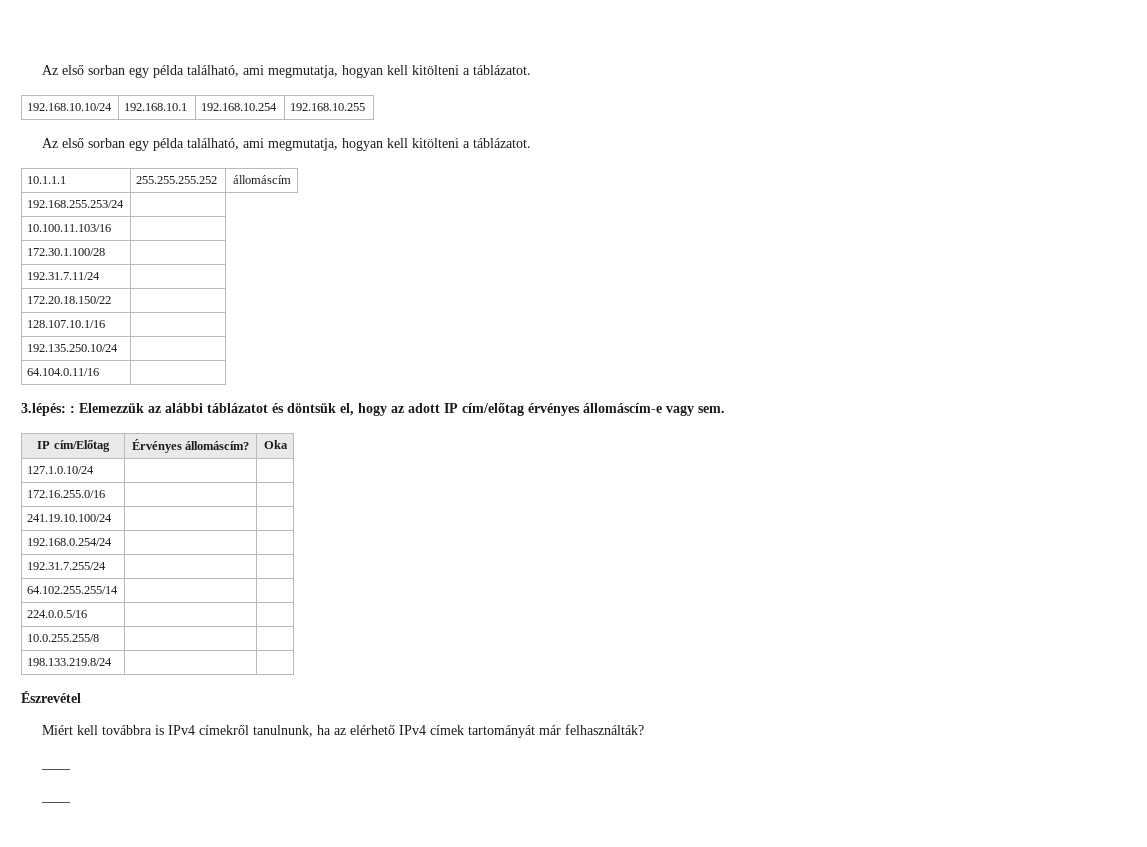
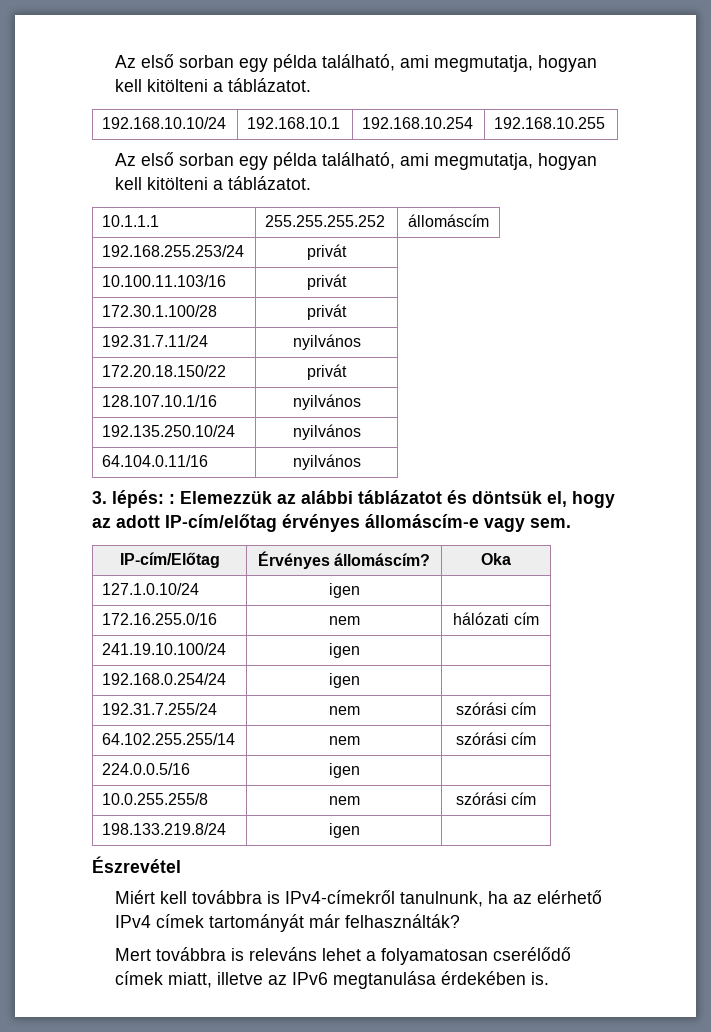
- 192.168.255.253/24 |
+ 192.168.255.253/24 | privát
- 10.100.11.103/16 |
+ 10.100.11.103/16 | privát
- 172.30.1.100/28 |
+ 172.30.1.100/28 | privát
- 192.31.7.11/24 |
+ 192.31.7.11/24 | nyilvános
- 172.20.18.150/22 |
+ 172.20.18.150/22 | privát
- 128.107.10.1/16 |
+ 128.107.10.1/16 | nyilvános
- 192.135.250.10/24 |
+ 192.135.250.10/24 | nyilvános
- 64.104.0.11/16 |
- 3.lépés: : Elemezzük az alábbi táblázatot és döntsük el, hogy az adott IP cím/előtag érvényes állomáscím-e vagy sem.
+ 64.104.0.11/16 | nyilvános
+ 3. lépés: : Elemezzük az alábbi táblázatot és döntsük el, hogy az adott IP-cím/előtag érvényes állomáscím-e vagy sem.
- IP cím/Előtag | Érvényes állomáscím? | Oka
+ IP-cím/Előtag | Érvényes állomáscím? | Oka
- 127.1.0.10/24 | |
+ 127.1.0.10/24 | igen |
- 172.16.255.0/16 | |
+ 172.16.255.0/16 | nem | hálózati cím
- 241.19.10.100/24 | |
+ 241.19.10.100/24 | igen |
- 192.168.0.254/24 | |
+ 192.168.0.254/24 | igen |
- 192.31.7.255/24 | |
- 64.102.255.255/14 | |
+ 192.31.7.255/24 | nem | szórási cím
+ 64.102.255.255/14 | nem | szórási cím
- 224.0.0.5/16 | |
+ 224.0.0.5/16 | igen |
- 10.0.255.255/8 | |
+ 10.0.255.255/8 | nem | szórási cím
- 198.133.219.8/24 | |
+ 198.133.219.8/24 | igen |
- Miért kell továbbra is IPv4 címekről tanulnunk, ha az elérhető IPv4 címek tartományát már felhasználták?
- ____
- ____
+ Miért kell továbbra is IPv4-címekről tanulnunk, ha az elérhető IPv4 címek tartományát már felhasználták?
+ Mert továbbra is releváns lehet a folyamatosan cserélődő címek miatt, illetve az IPv6 megtanulása érdekében is.

